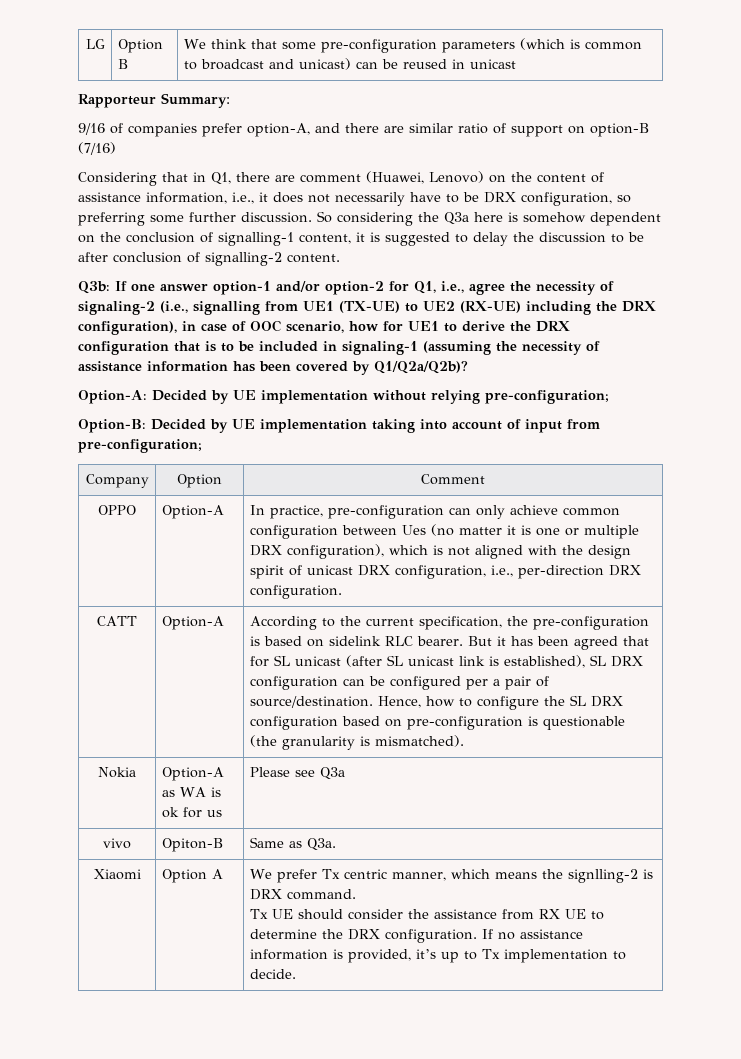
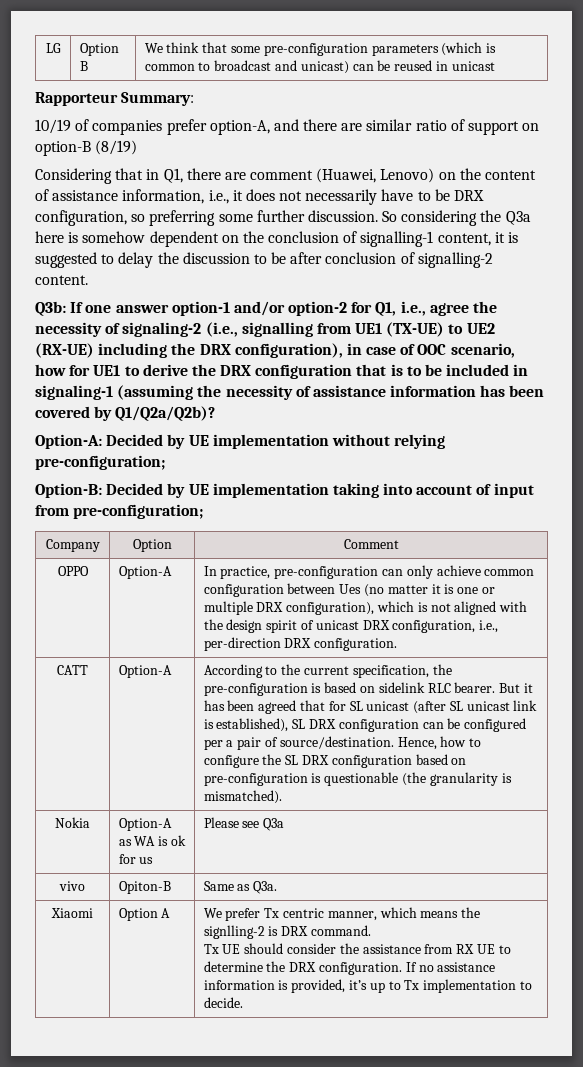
- 9/16 of companies prefer option-A, and there are similar ratio of support on option-B (7/16)
+ 10/19 of companies prefer option-A, and there are similar ratio of support on option-B (8/19)

